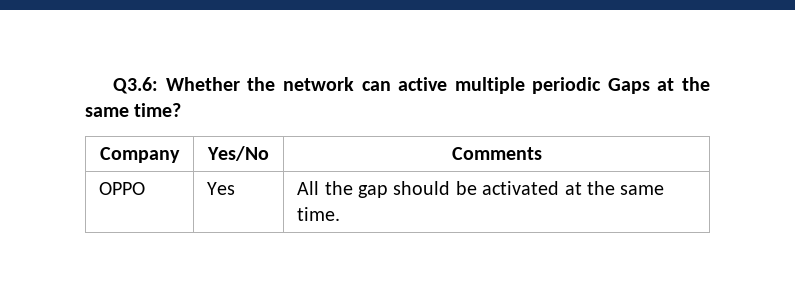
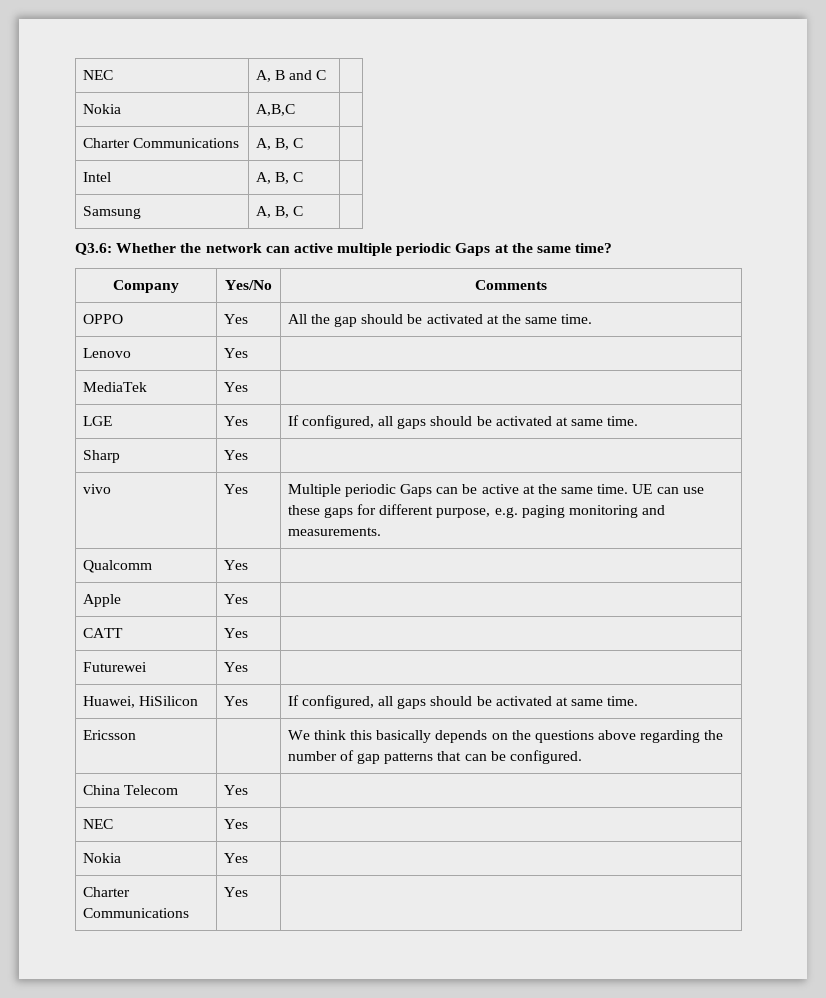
+ NEC | A, B and C |
+ Nokia | A,B,C |
+ Charter Communications | A, B, C |
+ Intel | A, B, C |
+ Samsung | A, B, C |
+ Lenovo | Yes |
+ MediaTek | Yes |
+ LGE | Yes | If configured, all gaps should be activated at same time.
+ Sharp | Yes |
+ vivo | Yes | Multiple periodic Gaps can be active at the same time. UE can use these gaps for different purpose, e.g. paging monitoring and measurements.
+ Qualcomm | Yes |
+ Apple | Yes |
+ CATT | Yes |
+ Futurewei | Yes |
+ Huawei, HiSilicon | Yes | If configured, all gaps should be activated at same time.
+ Ericsson | | We think this basically depends on the questions above regarding the number of gap patterns that can be configured.
+ China Telecom | Yes |
+ NEC | Yes |
+ Nokia | Yes |
+ Charter Communications | Yes |

